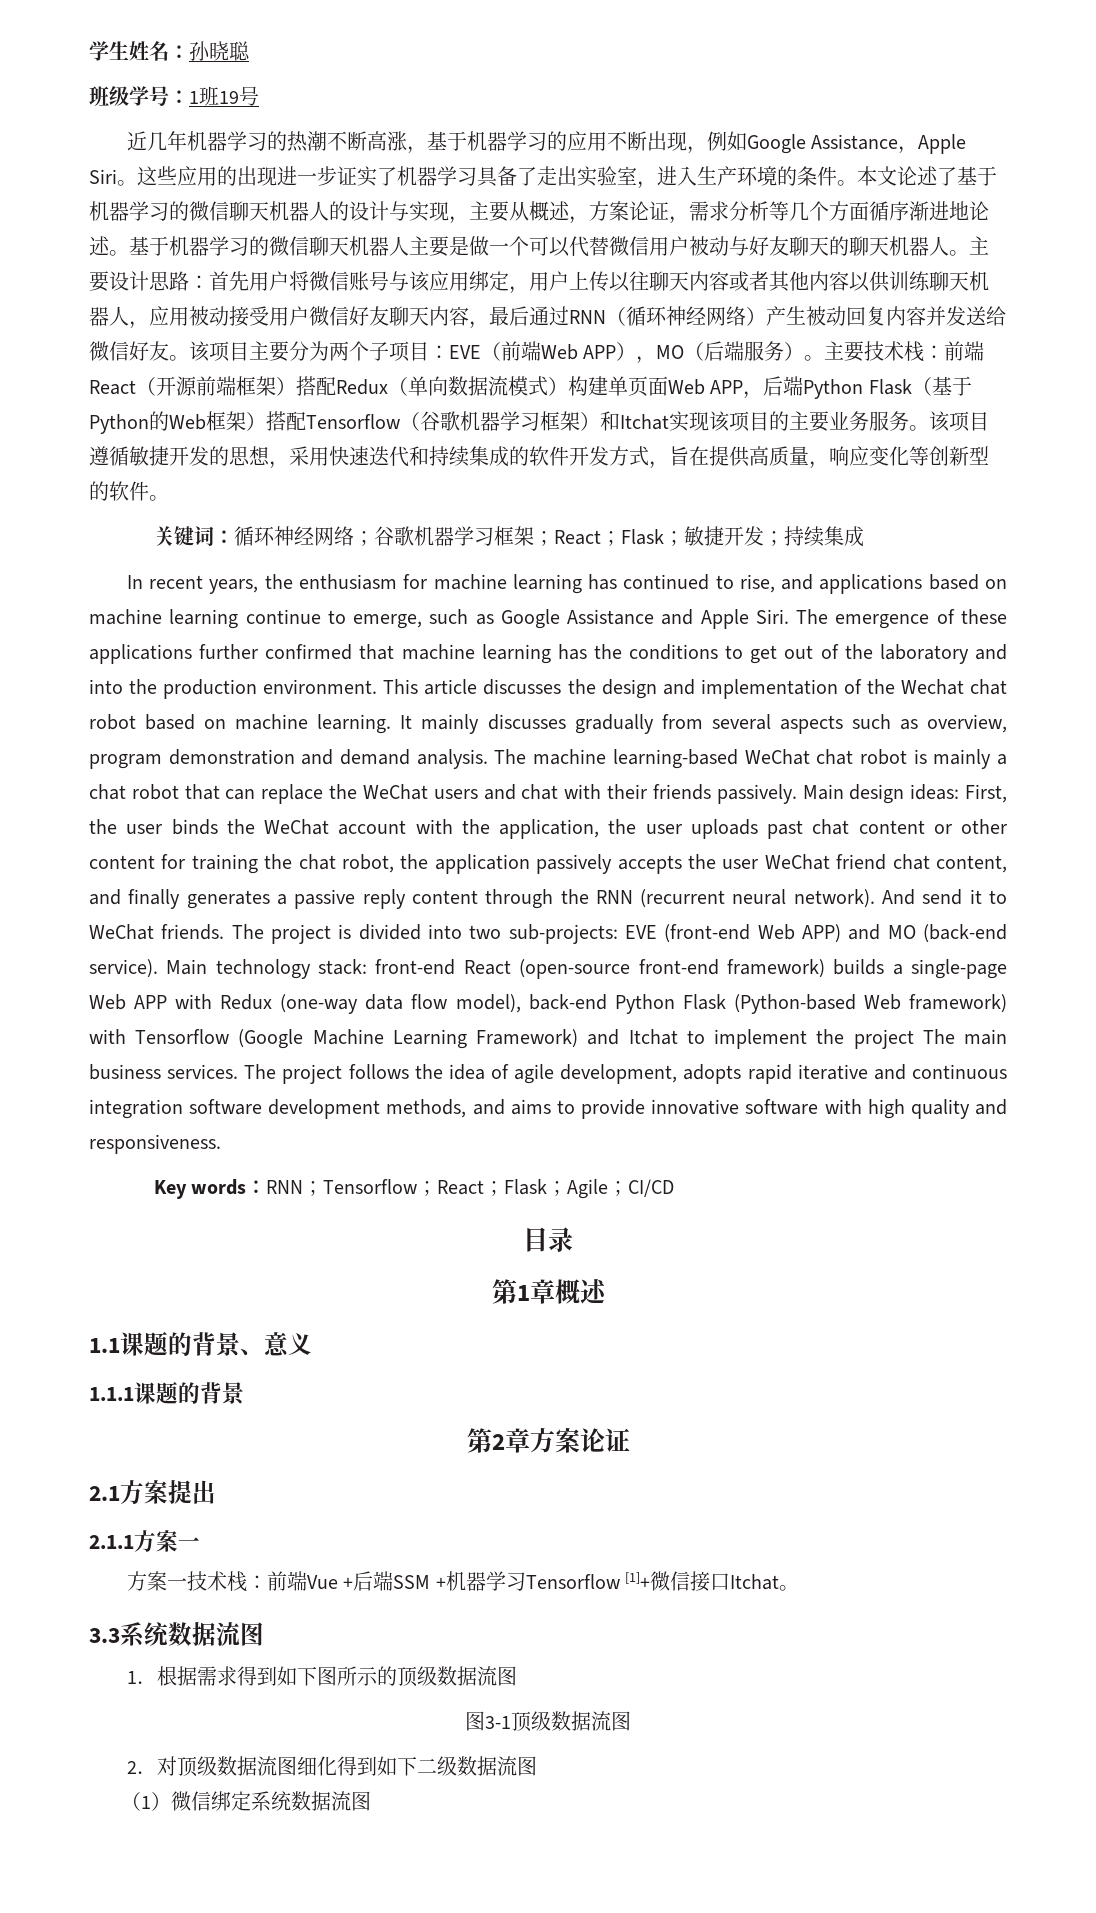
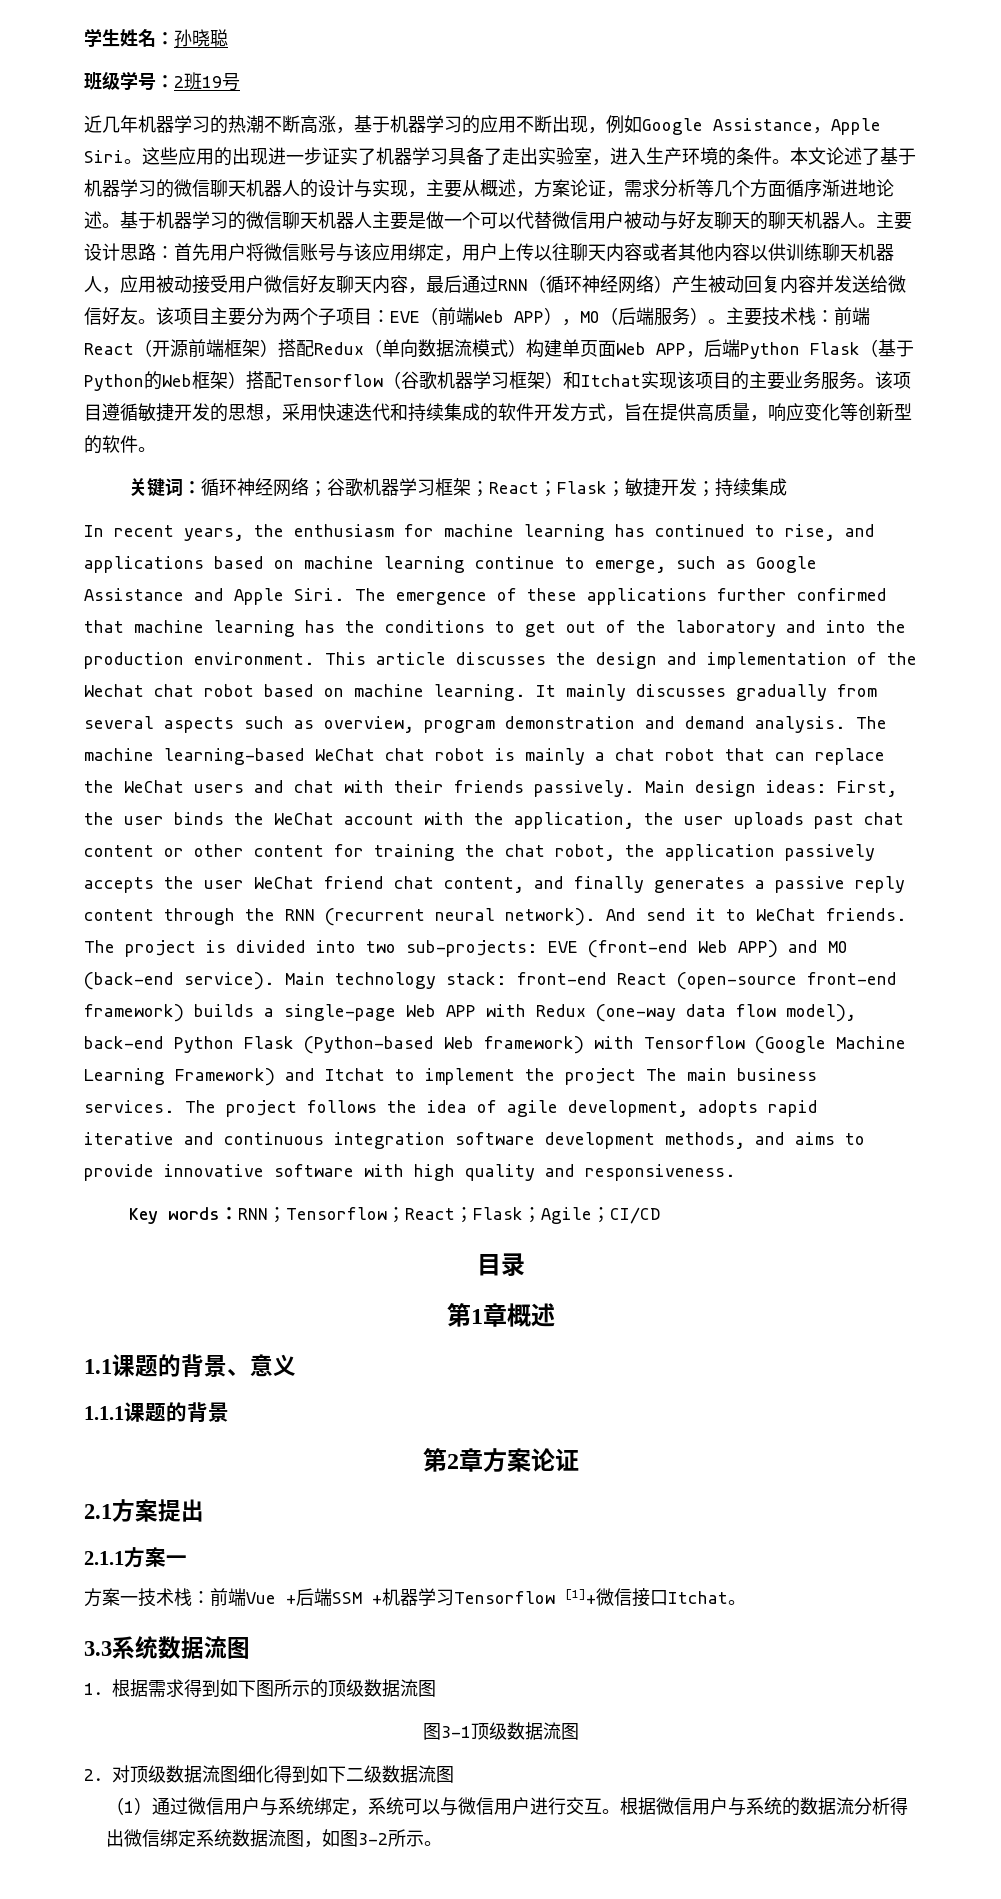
- 班级学号：1班19号
+ 班级学号：2班19号
- （1）微信绑定系统数据流图
+ （1）通过微信用户与系统绑定，系统可以与微信用户进行交互。根据微信用户与系统的数据流分析得出微信绑定系统数据流图，如图3-2所示。

